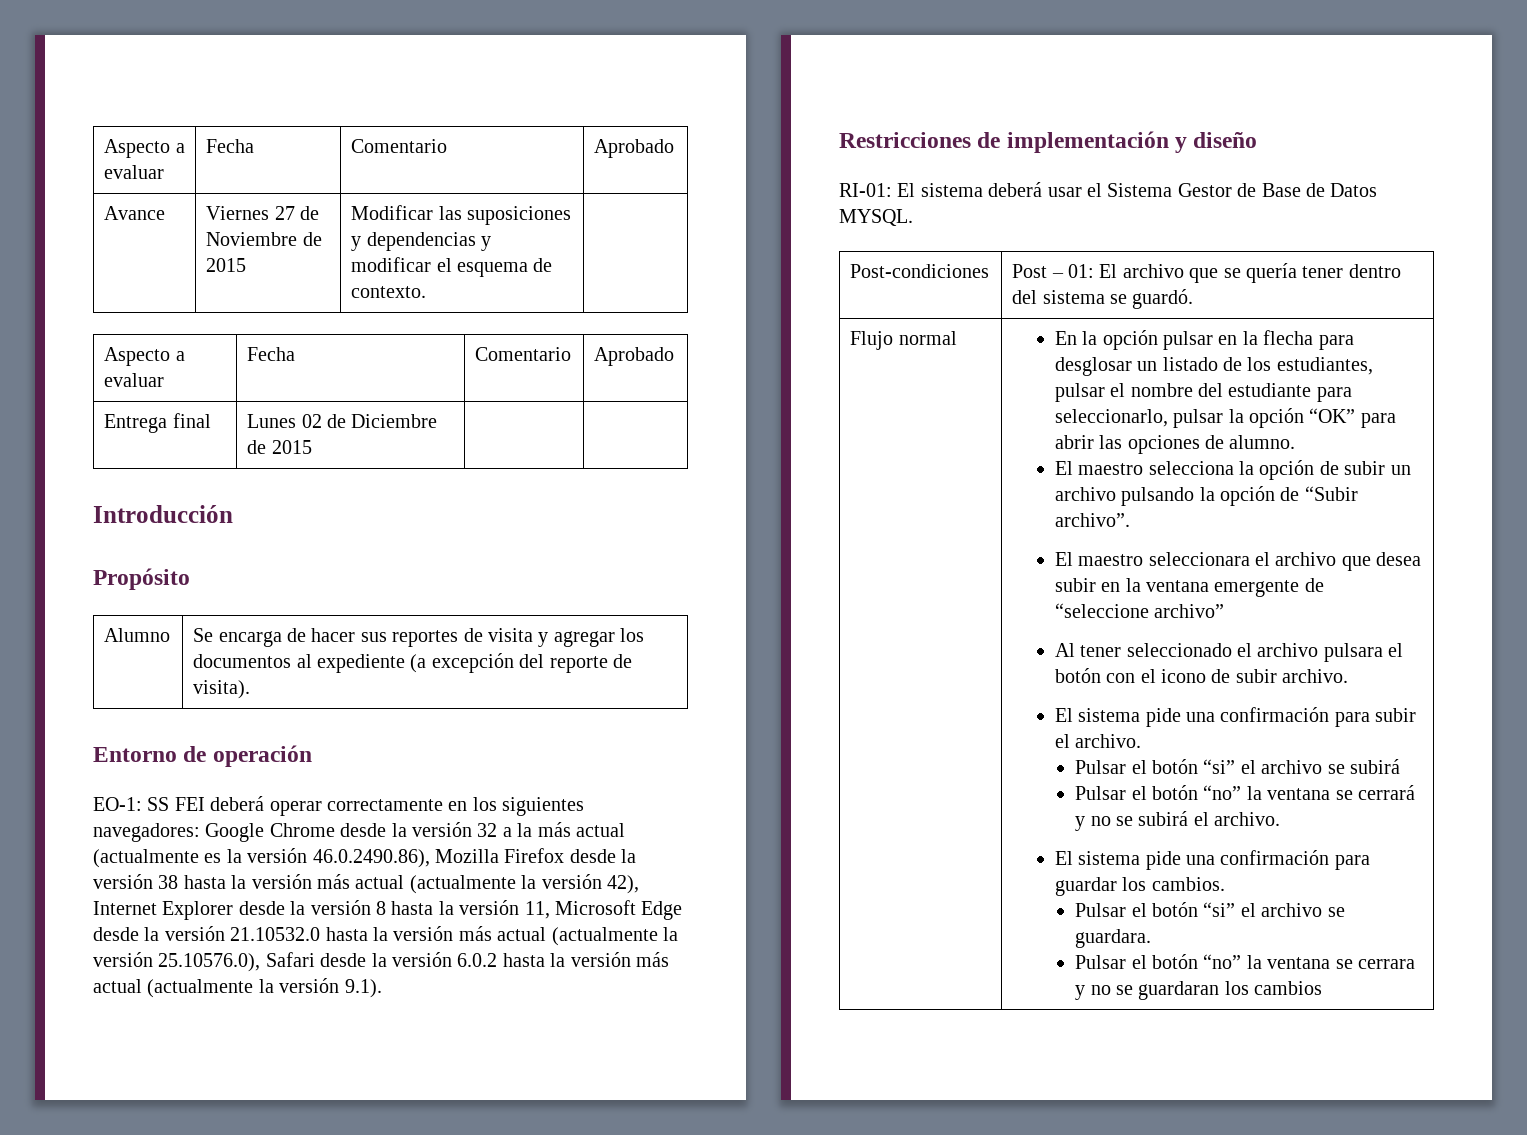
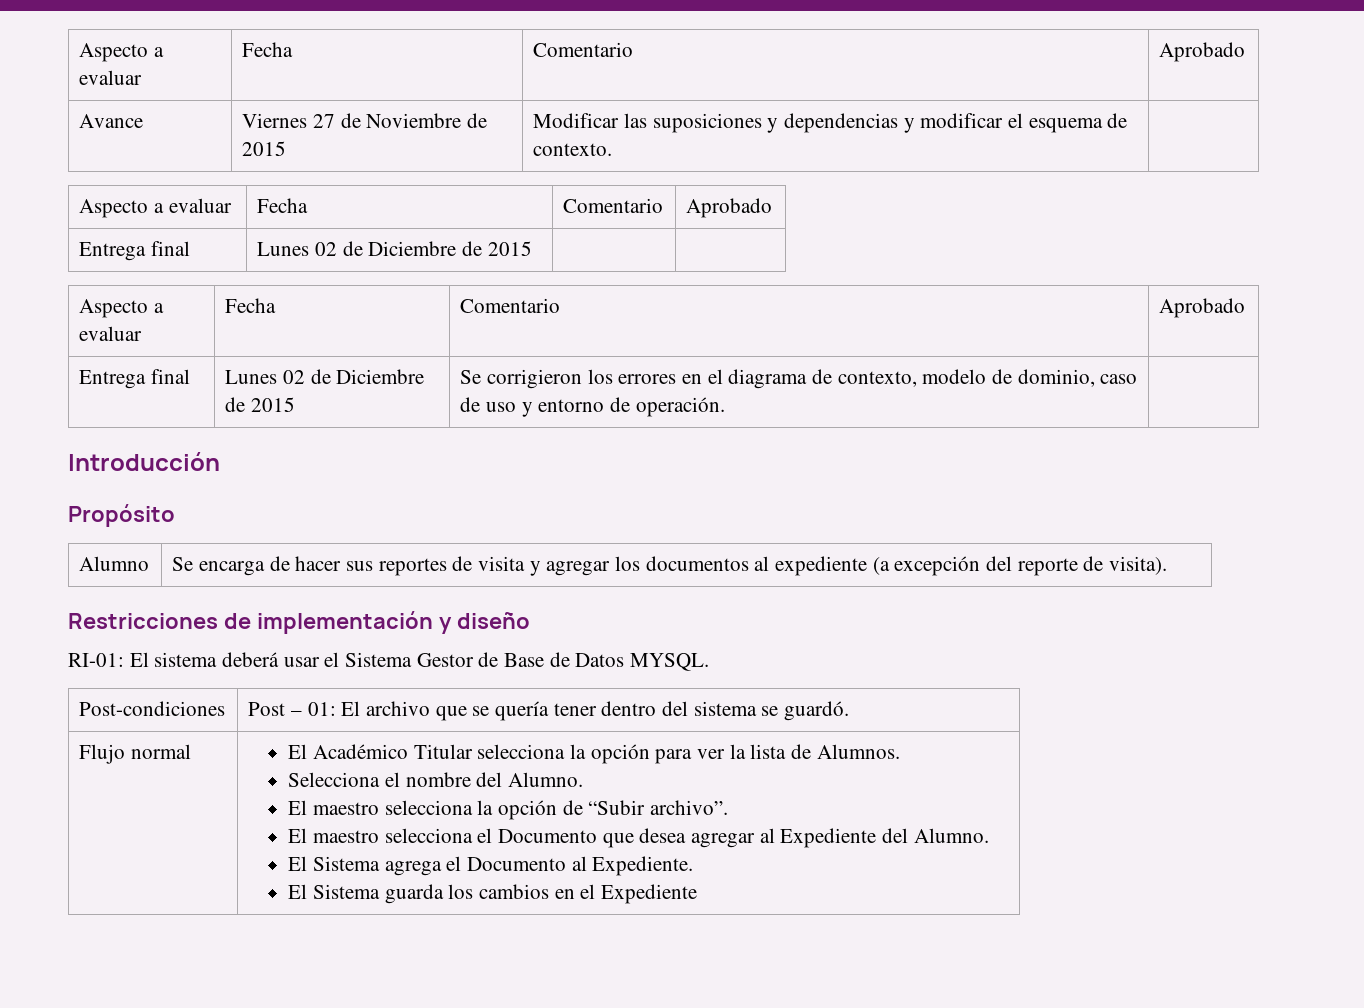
  Entrega final | Lunes 02 de Diciembre de 2015 | |
+ Aspecto a evaluar | Fecha | Comentario | Aprobado
+ Entrega final | Lunes 02 de Diciembre de 2015 | Se corrigieron los errores en el diagrama de contexto, modelo de dominio, caso de uso y entorno de operación. |
- Entorno de operación
- EO-1: SS FEI deberá operar correctamente en los siguientes navegadores: Google Chrome desde la versión 32 a la más actual (actualmente es la versión 46.0.2490.86), Mozilla Firefox desde la versión 38 hasta la versión más actual (actualmente la versión 42), Internet Explorer desde la versión 8 hasta la versión 11, Microsoft Edge desde la versión 21.10532.0 hasta la versión más actual (actualmente la versión 25.10576.0), Safari desde la versión 6.0.2 hasta la versión más actual (actualmente la versión 9.1).
- En la opción pulsar en la flecha para desglosar un listado de los estudiantes, pulsar el nombre del estudiante para seleccionarlo, pulsar la opción “OK” para abrir las opciones de alumno.
+ El Académico Titular selecciona la opción para ver la lista de Alumnos.
+ Selecciona el nombre del Alumno.
- El maestro selecciona la opción de subir un archivo pulsando la opción de “Subir archivo”.
- El maestro seleccionara el archivo que desea subir en la ventana emergente de “seleccione archivo”
- Al tener seleccionado el archivo pulsara el botón con el icono de subir archivo.
- El sistema pide una confirmación para subir el archivo.
- Pulsar el botón “si” el archivo se subirá
- Pulsar el botón “no” la ventana se cerrará y no se subirá el archivo.
- El sistema pide una confirmación para guardar los cambios.
- Pulsar el botón “si” el archivo se guardara.
- Pulsar el botón “no” la ventana se cerrara y no se guardaran los cambios
+ El maestro selecciona la opción de “Subir archivo”.
+ El maestro selecciona el Documento que desea agregar al Expediente del Alumno.
+ El Sistema agrega el Documento al Expediente.
+ El Sistema guarda los cambios en el Expediente

